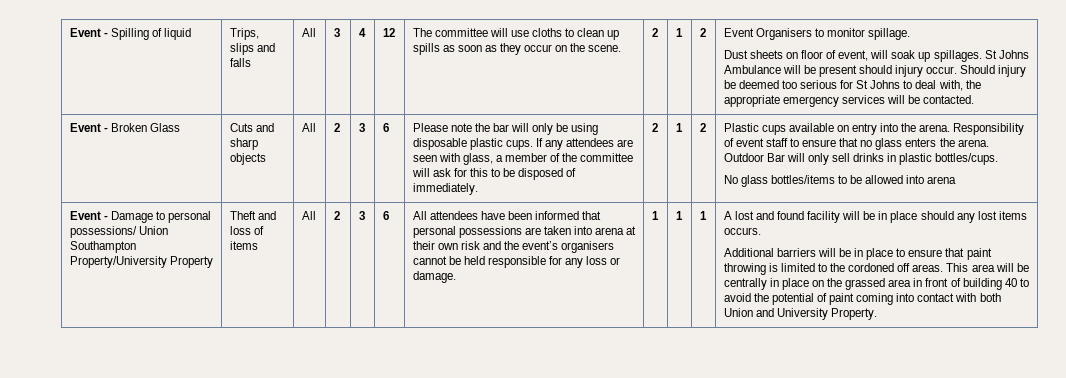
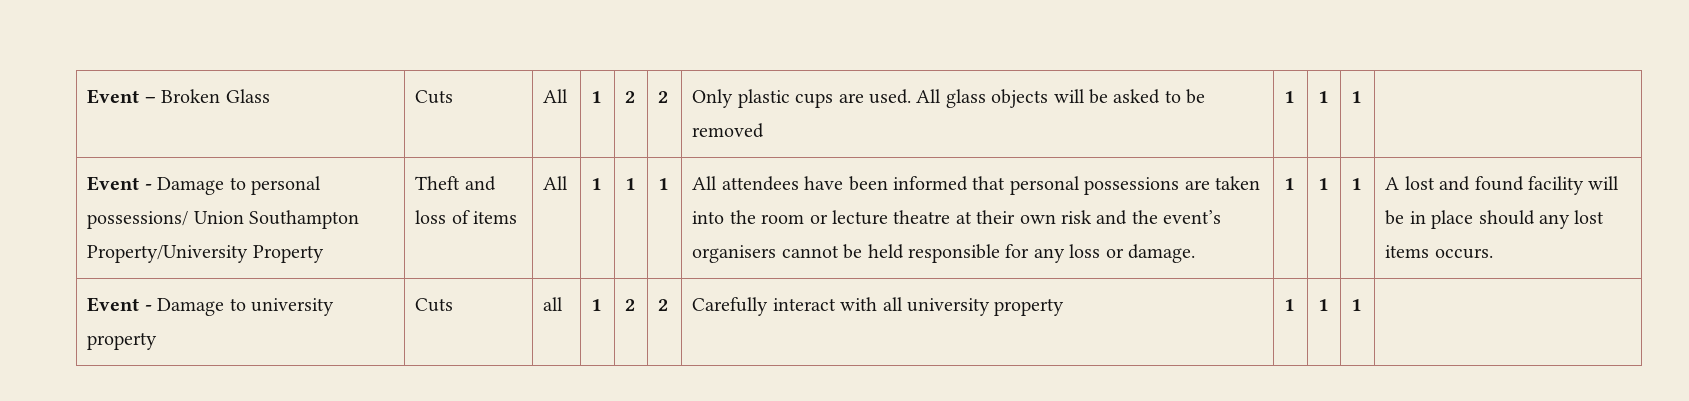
- Event - Spilling of liquid | Trips, slips and falls | All | 3 | 4 | 12 | The committee will use cloths to clean up spills as soon as they occur on the scene. | 2 | 1 | 2 | Event Organisers to monitor spillage.
- Dust sheets on floor of event, will soak up spillages. St Johns Ambulance will be present should injury occur. Should injury be deemed too serious for St Johns to deal with, the appropriate emergency services will be contacted.
- Event - Broken Glass | Cuts and sharp objects | All | 2 | 3 | 6 | Please note the bar will only be using disposable plastic cups. If any attendees are seen with glass, a member of the committee will ask for this to be disposed of immediately. | 2 | 1 | 2 | Plastic cups available on entry into the arena. Responsibility of event staff to ensure that no glass enters the arena. Outdoor Bar will only sell drinks in plastic bottles/cups.
- No glass bottles/items to be allowed into arena
+ Event – Broken Glass | Cuts | All | 1 | 2 | 2 | Only plastic cups are used. All glass objects will be asked to be removed | 1 | 1 | 1
- Theft and loss of items | All | 2 | 3 | 6
+ Theft and loss of items | All | 1 | 1 | 1
- All attendees have been informed that personal possessions are taken into arena at their own risk and the event’s organisers cannot be held responsible for any loss or damage.
+ All attendees have been informed that personal possessions are taken into the room or lecture theatre at their own risk and the event’s organisers cannot be held responsible for any loss or damage.
- Additional barriers will be in place to ensure that paint throwing is limited to the cordoned off areas. This area will be centrally in place on the grassed area in front of building 40 to avoid the potential of paint coming into contact with both Union and University Property.
+ Event - Damage to university property | Cuts | all | 1 | 2 | 2 | Carefully interact with all university property | 1 | 1 | 1 |

